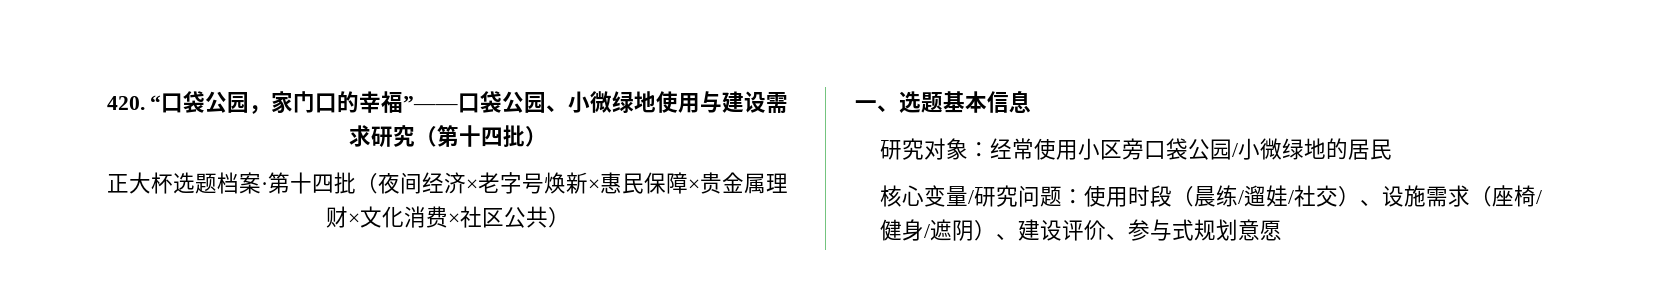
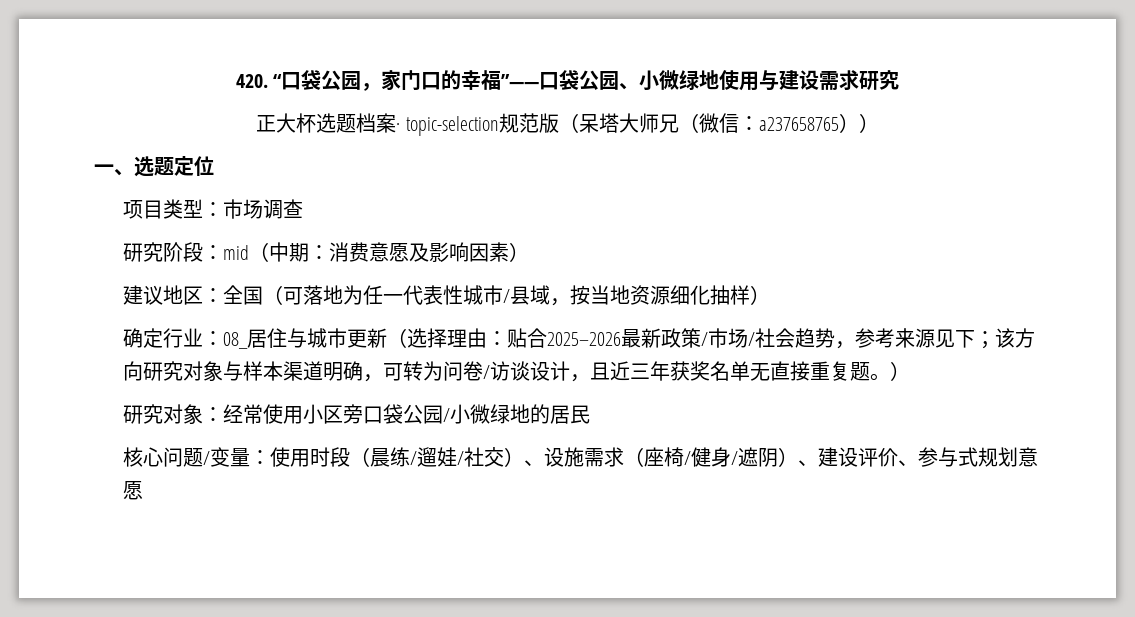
- 420. “口袋公园，家门口的幸福”——口袋公园、小微绿地使用与建设需求研究（第十四批）
+ 420. “口袋公园，家门口的幸福”——口袋公园、小微绿地使用与建设需求研究
- 正大杯选题档案·第十四批（夜间经济×老字号焕新×惠民保障×贵金属理财×文化消费×社区公共）
- 一、选题基本信息
+ 正大杯选题档案· topic-selection规范版（呆塔大师兄（微信：a237658765））
+ 一、选题定位
+ 项目类型：市场调查
+ 研究阶段：mid（中期：消费意愿及影响因素）
+ 建议地区：全国（可落地为任一代表性城市/县域，按当地资源细化抽样）
+ 确定行业：08_居住与城市更新（选择理由：贴合2025–2026最新政策/市场/社会趋势，参考来源见下；该方向研究对象与样本渠道明确，可转为问卷/访谈设计，且近三年获奖名单无直接重复题。）
- 核心变量/研究问题：使用时段（晨练/遛娃/社交）、设施需求（座椅/健身/遮阴）、建设评价、参与式规划意愿
+ 核心问题/变量：使用时段（晨练/遛娃/社交）、设施需求（座椅/健身/遮阴）、建设评价、参与式规划意愿

